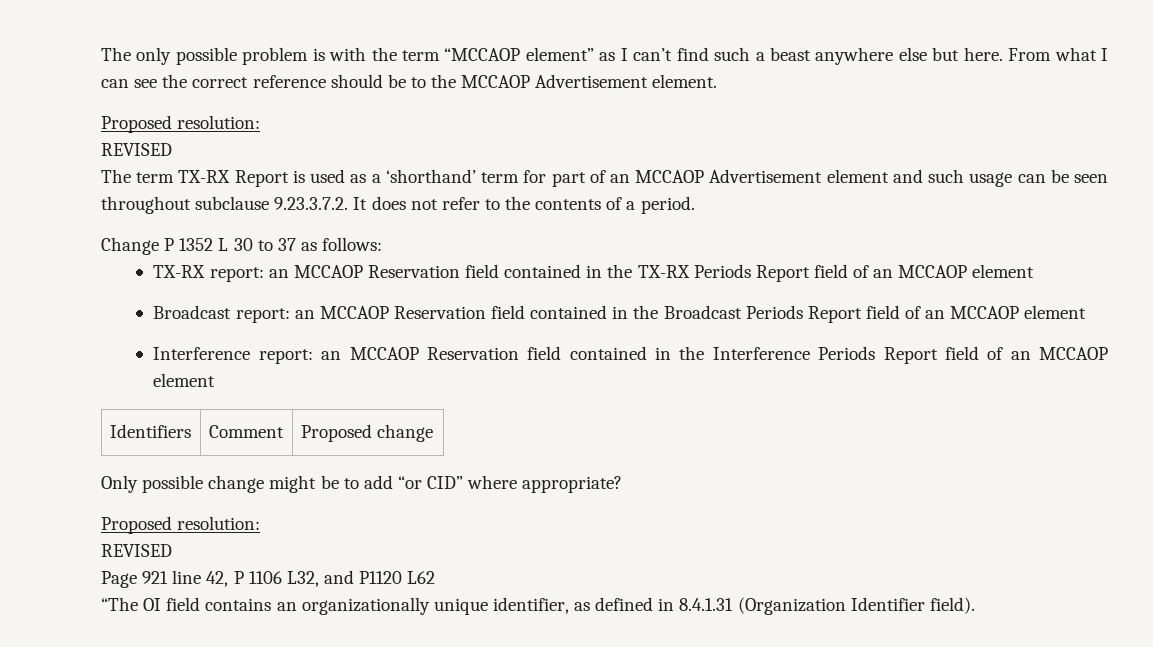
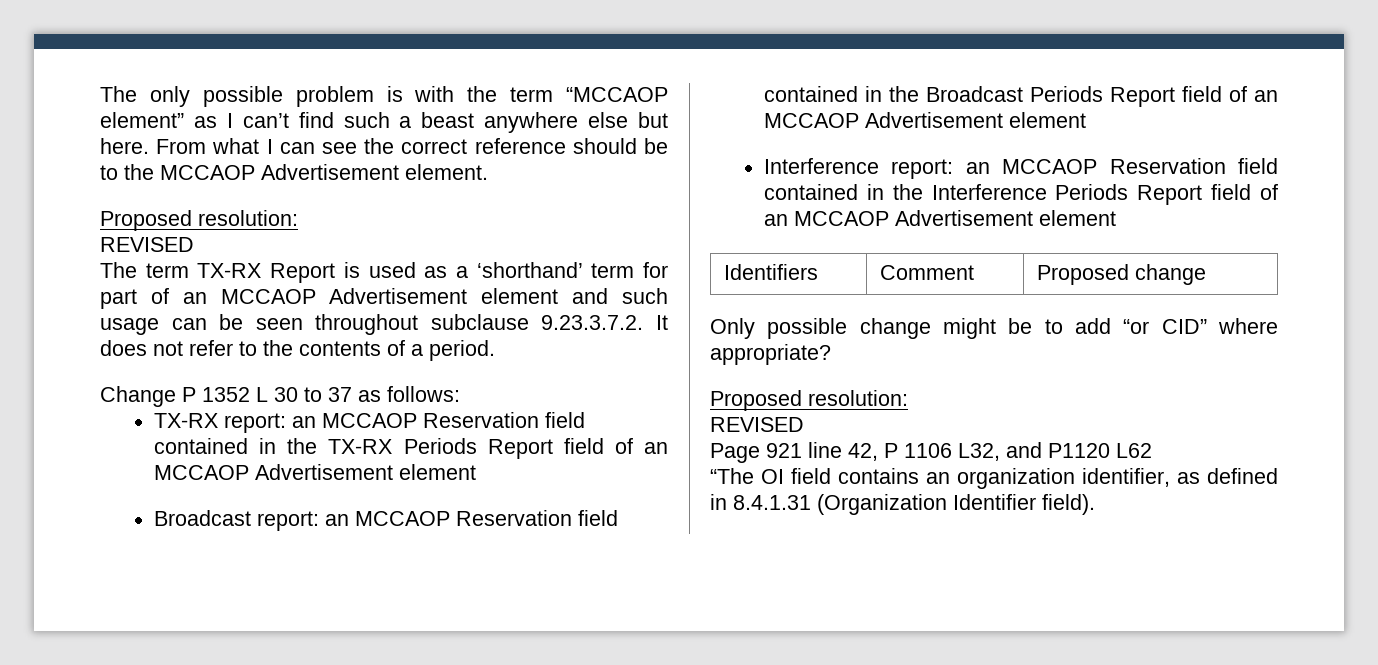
- TX-RX report: an MCCAOP Reservation field contained in the TX-RX Periods Report field of an MCCAOP element
+ TX-RX report: an MCCAOP Reservation field contained in the TX-RX Periods Report field of an MCCAOP Advertisement element
- Broadcast report: an MCCAOP Reservation field contained in the Broadcast Periods Report field of an MCCAOP element
+ Broadcast report: an MCCAOP Reservation field contained in the Broadcast Periods Report field of an MCCAOP Advertisement element
- Interference report: an MCCAOP Reservation field contained in the Interference Periods Report field of an MCCAOP element
+ Interference report: an MCCAOP Reservation field contained in the Interference Periods Report field of an MCCAOP Advertisement element
- “The OI field contains an organizationally unique identifier, as defined in 8.4.1.31 (Organization Identifier field).
+ “The OI field contains an organization identifier, as defined in 8.4.1.31 (Organization Identifier field).

